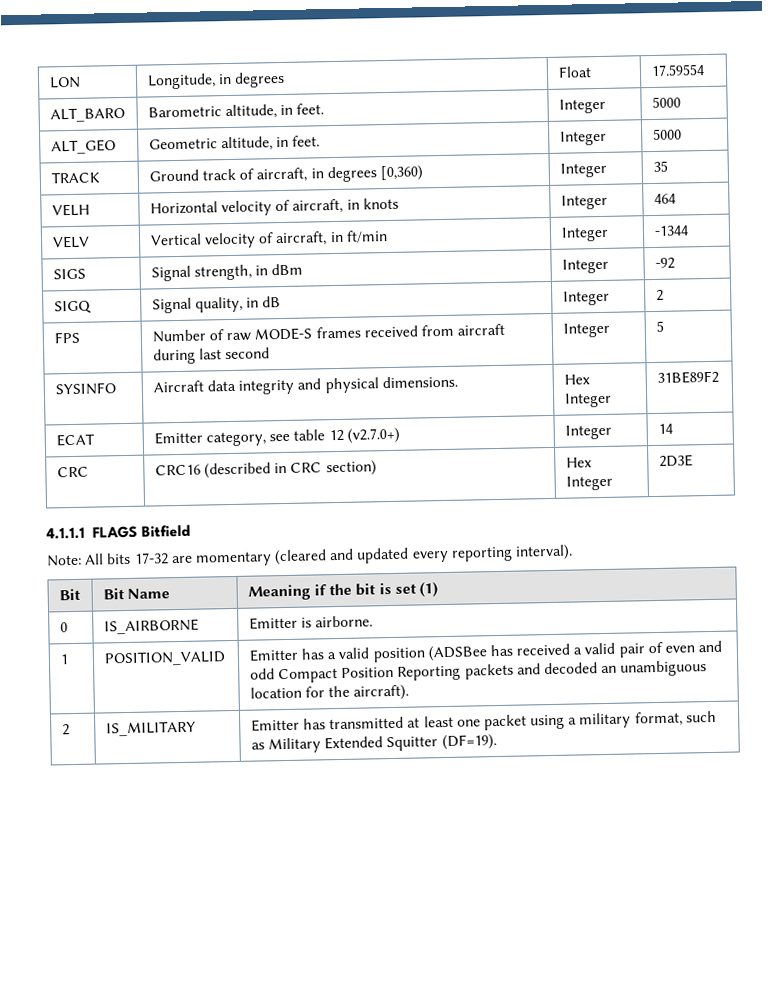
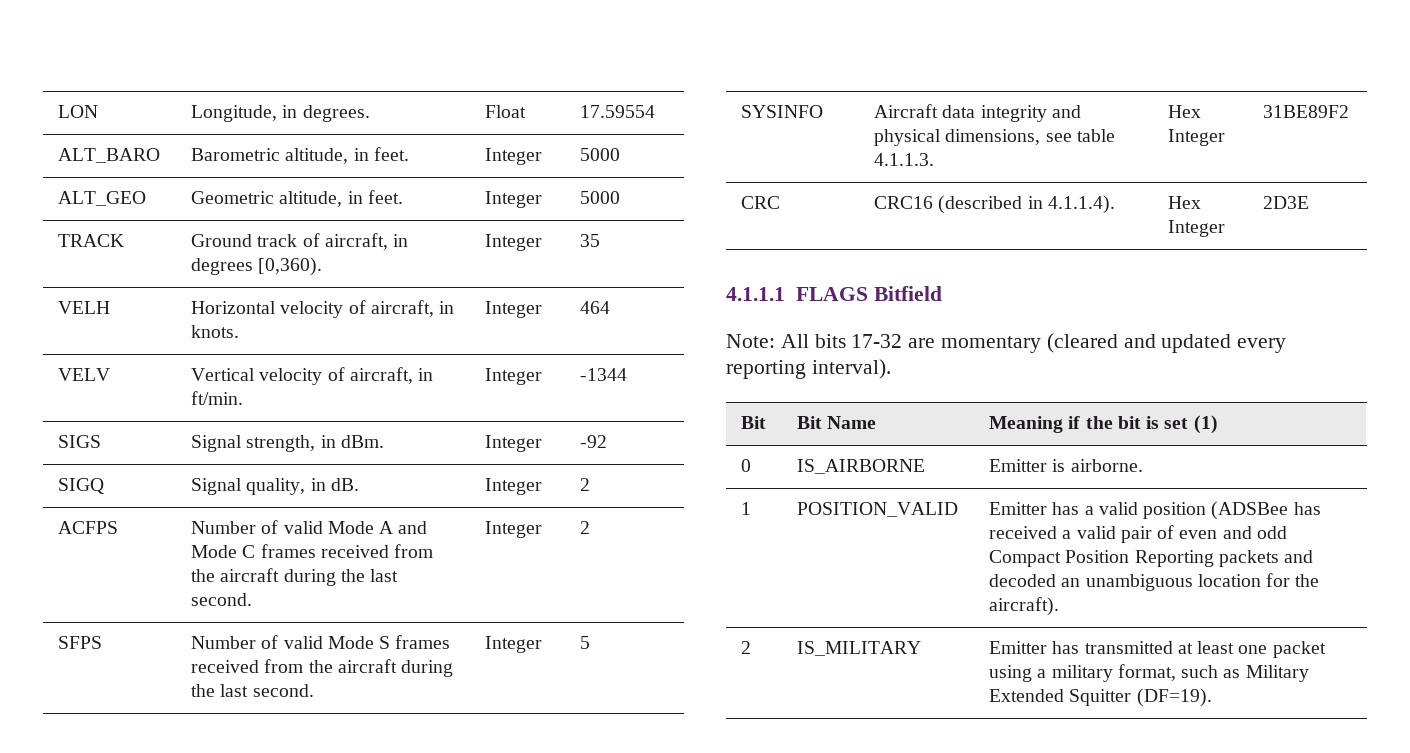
- LON | Longitude, in degrees | Float | 17.59554
+ LON | Longitude, in degrees. | Float | 17.59554
- TRACK | Ground track of aircraft, in degrees [0,360) | Integer | 35
+ TRACK | Ground track of aircraft, in degrees [0,360). | Integer | 35
- VELH | Horizontal velocity of aircraft, in knots | Integer | 464
+ VELH | Horizontal velocity of aircraft, in knots. | Integer | 464
- VELV | Vertical velocity of aircraft, in ft/min | Integer | -1344
+ VELV | Vertical velocity of aircraft, in ft/min. | Integer | -1344
- SIGS | Signal strength, in dBm | Integer | -92
+ SIGS | Signal strength, in dBm. | Integer | -92
- SIGQ | Signal quality, in dB | Integer | 2
- FPS | Number of raw MODE-S frames received from aircraft during last second | Integer | 5
+ SIGQ | Signal quality, in dB. | Integer | 2
+ ACFPS | Number of valid Mode A and Mode C frames received from the aircraft during the last second. | Integer | 2
+ SFPS | Number of valid Mode S frames received from the aircraft during the last second. | Integer | 5
- SYSINFO | Aircraft data integrity and physical dimensions. | Hex Integer | 31BE89F2
+ SYSINFO | Aircraft data integrity and physical dimensions, see table 4.1.1.3. | Hex Integer | 31BE89F2
- ECAT | Emitter category, see table 12 (v2.7.0+) | Integer | 14
- CRC | CRC16 (described in CRC section) | Hex Integer | 2D3E
+ CRC | CRC16 (described in 4.1.1.4). | Hex Integer | 2D3E

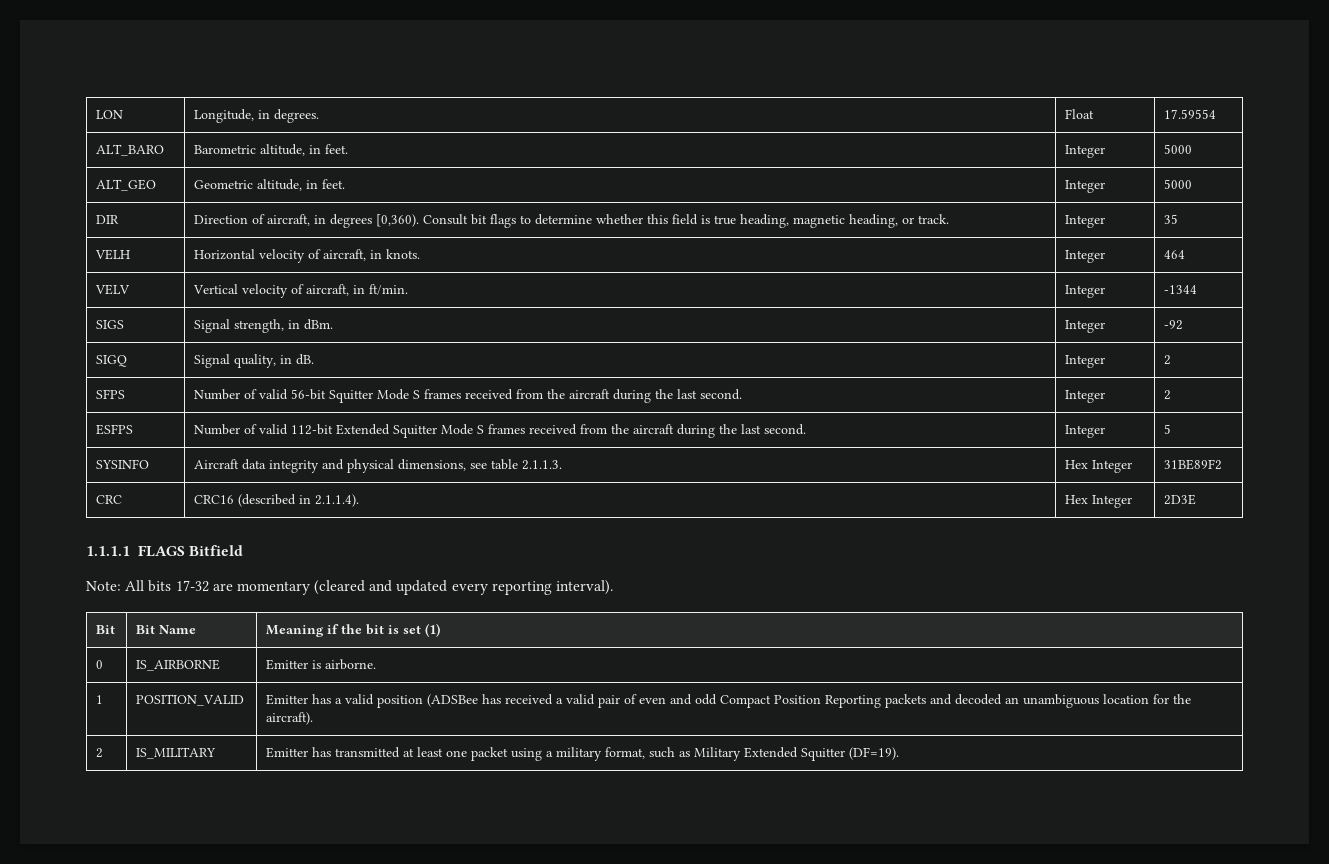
- TRACK | Ground track of aircraft, in degrees [0,360). | Integer | 35
+ DIR | Direction of aircraft, in degrees [0,360). Consult bit flags to determine whether this field is true heading, magnetic heading, or track. | Integer | 35
- ACFPS | Number of valid Mode A and Mode C frames received from the aircraft during the last second. | Integer | 2
+ SFPS | Number of valid 56-bit Squitter Mode S frames received from the aircraft during the last second. | Integer | 2
- SFPS | Number of valid Mode S frames received from the aircraft during the last second. | Integer | 5
+ ESFPS | Number of valid 112-bit Extended Squitter Mode S frames received from the aircraft during the last second. | Integer | 5
- SYSINFO | Aircraft data integrity and physical dimensions, see table 4.1.1.3. | Hex Integer | 31BE89F2
+ SYSINFO | Aircraft data integrity and physical dimensions, see table 2.1.1.3. | Hex Integer | 31BE89F2
- CRC | CRC16 (described in 4.1.1.4). | Hex Integer | 2D3E
+ CRC | CRC16 (described in 2.1.1.4). | Hex Integer | 2D3E
- 4.1.1.1 FLAGS Bitfield
+ 1.1.1.1 FLAGS Bitfield

